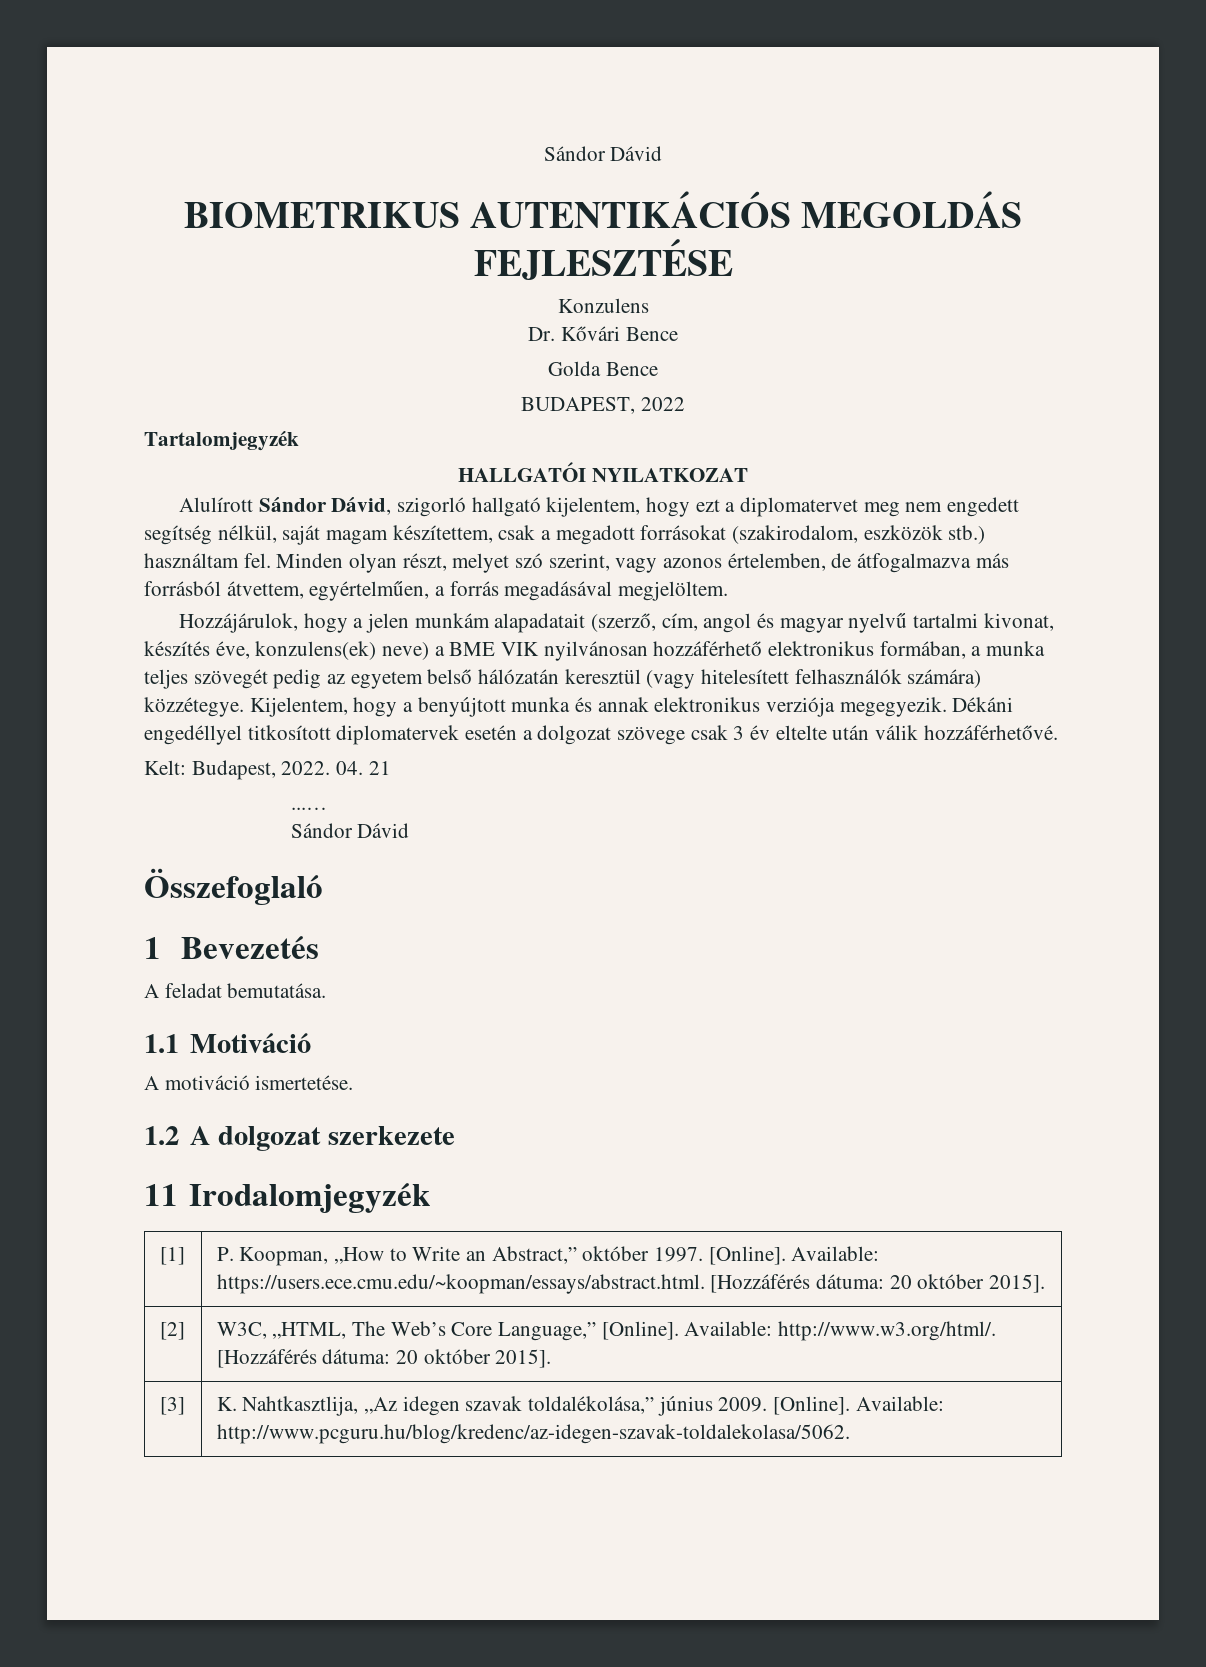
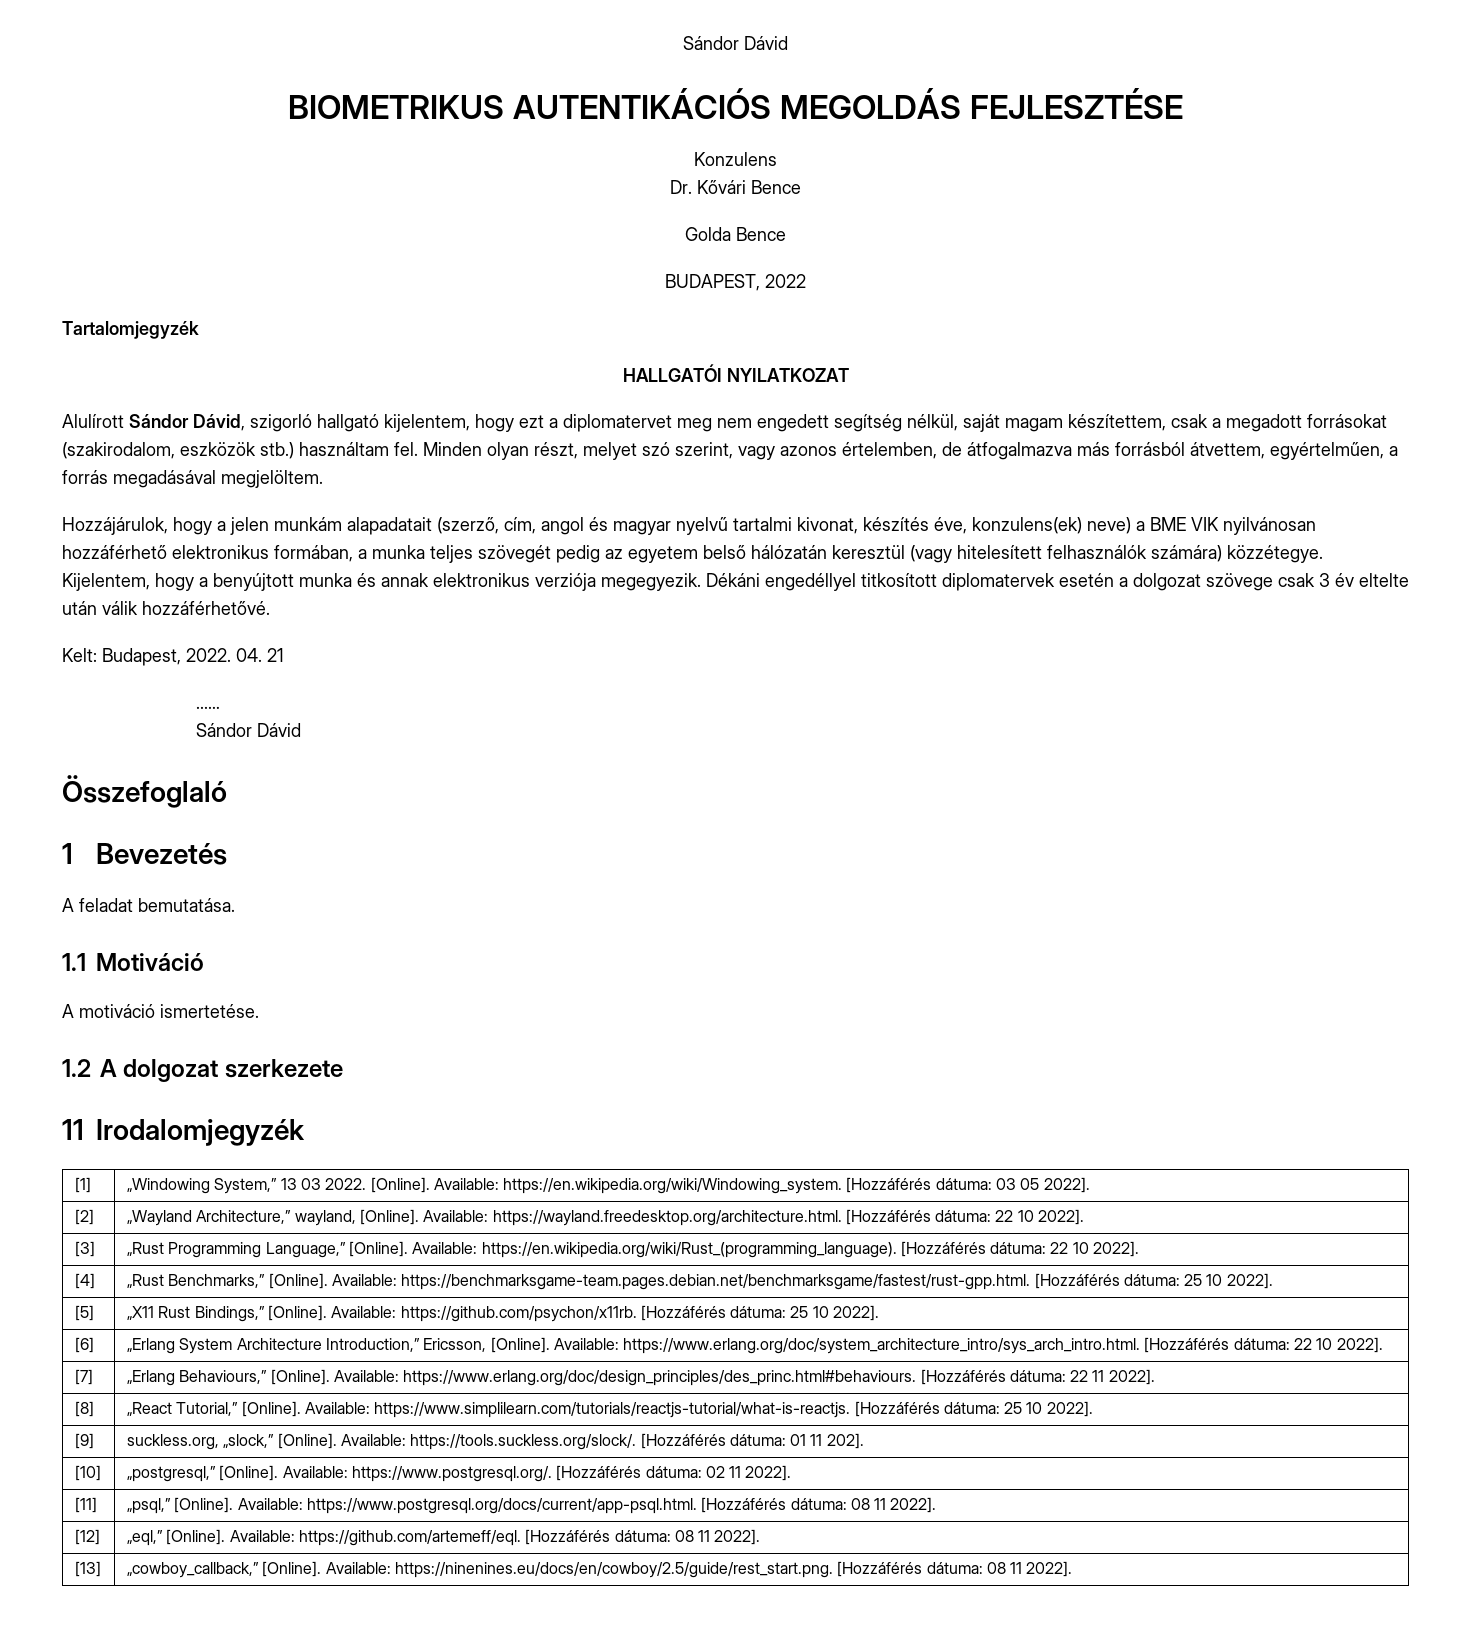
- [1] | P. Koopman, „How to Write an Abstract,” október 1997. [Online]. Available: https://users.ece.cmu.edu/~koopman/essays/abstract.html. [Hozzáférés dátuma: 20 október 2015].
- [2] | W3C, „HTML, The Web’s Core Language,” [Online]. Available: http://www.w3.org/html/. [Hozzáférés dátuma: 20 október 2015].
- [3] | K. Nahtkasztlija, „Az idegen szavak toldalékolása,” június 2009. [Online]. Available: http://www.pcguru.hu/blog/kredenc/az-idegen-szavak-toldalekolasa/5062.
+ [1] | „Windowing System,” 13 03 2022. [Online]. Available: https://en.wikipedia.org/wiki/Windowing_system. [Hozzáférés dátuma: 03 05 2022].
+ [2] | „Wayland Architecture,” wayland, [Online]. Available: https://wayland.freedesktop.org/architecture.html. [Hozzáférés dátuma: 22 10 2022].
+ [3] | „Rust Programming Language,” [Online]. Available: https://en.wikipedia.org/wiki/Rust_(programming_language). [Hozzáférés dátuma: 22 10 2022].
+ [4] | „Rust Benchmarks,” [Online]. Available: https://benchmarksgame-team.pages.debian.net/benchmarksgame/fastest/rust-gpp.html. [Hozzáférés dátuma: 25 10 2022].
+ [5] | „X11 Rust Bindings,” [Online]. Available: https://github.com/psychon/x11rb. [Hozzáférés dátuma: 25 10 2022].
+ [6] | „Erlang System Architecture Introduction,” Ericsson, [Online]. Available: https://www.erlang.org/doc/system_architecture_intro/sys_arch_intro.html. [Hozzáférés dátuma: 22 10 2022].
+ [7] | „Erlang Behaviours,” [Online]. Available: https://www.erlang.org/doc/design_principles/des_princ.html#behaviours. [Hozzáférés dátuma: 22 11 2022].
+ [8] | „React Tutorial,” [Online]. Available: https://www.simplilearn.com/tutorials/reactjs-tutorial/what-is-reactjs. [Hozzáférés dátuma: 25 10 2022].
+ [9] | suckless.org, „slock,” [Online]. Available: https://tools.suckless.org/slock/. [Hozzáférés dátuma: 01 11 202].
+ [10] | „postgresql,” [Online]. Available: https://www.postgresql.org/. [Hozzáférés dátuma: 02 11 2022].
+ [11] | „psql,” [Online]. Available: https://www.postgresql.org/docs/current/app-psql.html. [Hozzáférés dátuma: 08 11 2022].
+ [12] | „eql,” [Online]. Available: https://github.com/artemeff/eql. [Hozzáférés dátuma: 08 11 2022].
+ [13] | „cowboy_callback,” [Online]. Available: https://ninenines.eu/docs/en/cowboy/2.5/guide/rest_start.png. [Hozzáférés dátuma: 08 11 2022].

